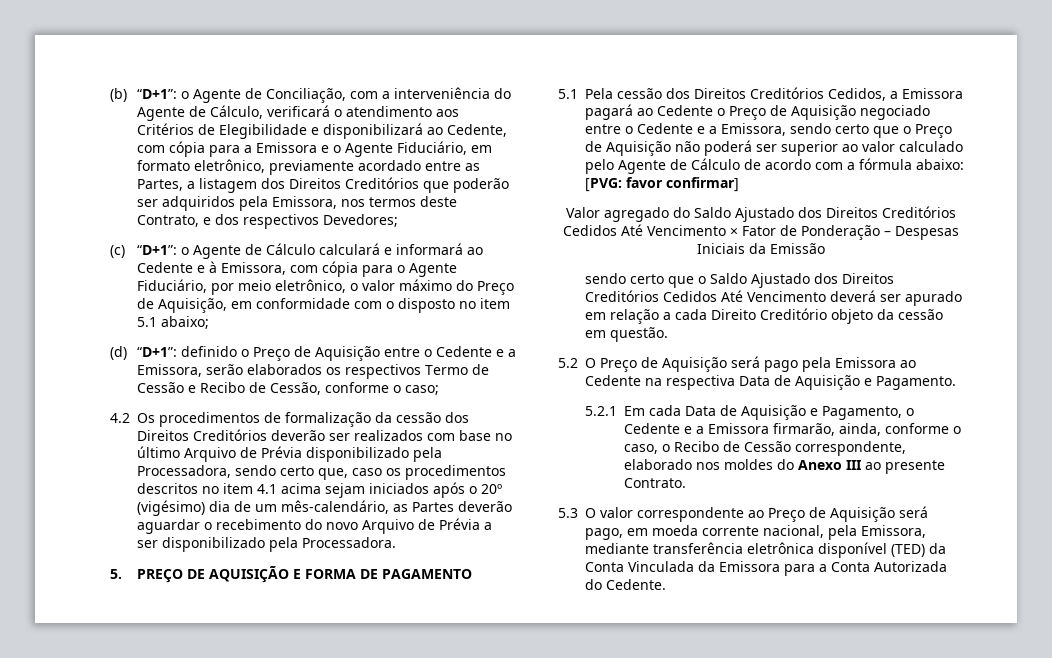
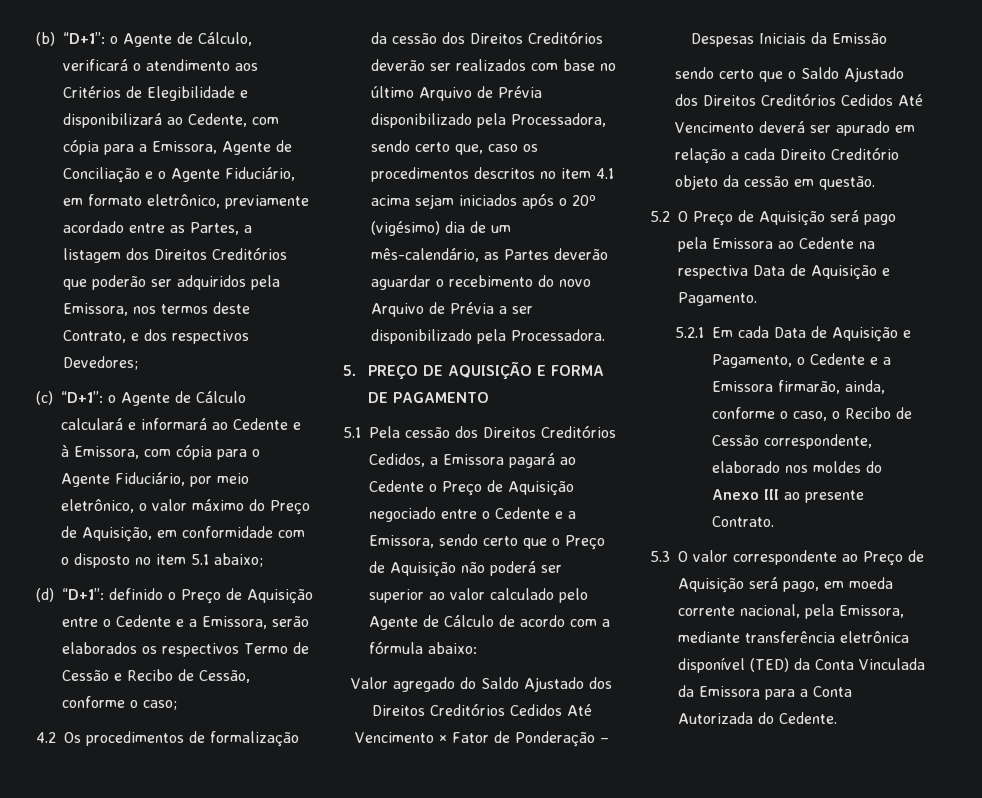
- (b) “D+1”: o Agente de Conciliação, com a interveniência do Agente de Cálculo, verificará o atendimento aos Critérios de Elegibilidade e disponibilizará ao Cedente, com cópia para a Emissora e o Agente Fiduciário, em formato eletrônico, previamente acordado entre as Partes, a listagem dos Direitos Creditórios que poderão ser adquiridos pela Emissora, nos termos deste Contrato, e dos respectivos Devedores;
+ (b) “D+1”: o Agente de Cálculo, verificará o atendimento aos Critérios de Elegibilidade e disponibilizará ao Cedente, com cópia para a Emissora, Agente de Conciliação e o Agente Fiduciário, em formato eletrônico, previamente acordado entre as Partes, a listagem dos Direitos Creditórios que poderão ser adquiridos pela Emissora, nos termos deste Contrato, e dos respectivos Devedores;
- 5.1 Pela cessão dos Direitos Creditórios Cedidos, a Emissora pagará ao Cedente o Preço de Aquisição negociado entre o Cedente e a Emissora, sendo certo que o Preço de Aquisição não poderá ser superior ao valor calculado pelo Agente de Cálculo de acordo com a fórmula abaixo: [PVG: favor confirmar]
+ 5.1 Pela cessão dos Direitos Creditórios Cedidos, a Emissora pagará ao Cedente o Preço de Aquisição negociado entre o Cedente e a Emissora, sendo certo que o Preço de Aquisição não poderá ser superior ao valor calculado pelo Agente de Cálculo de acordo com a fórmula abaixo:

